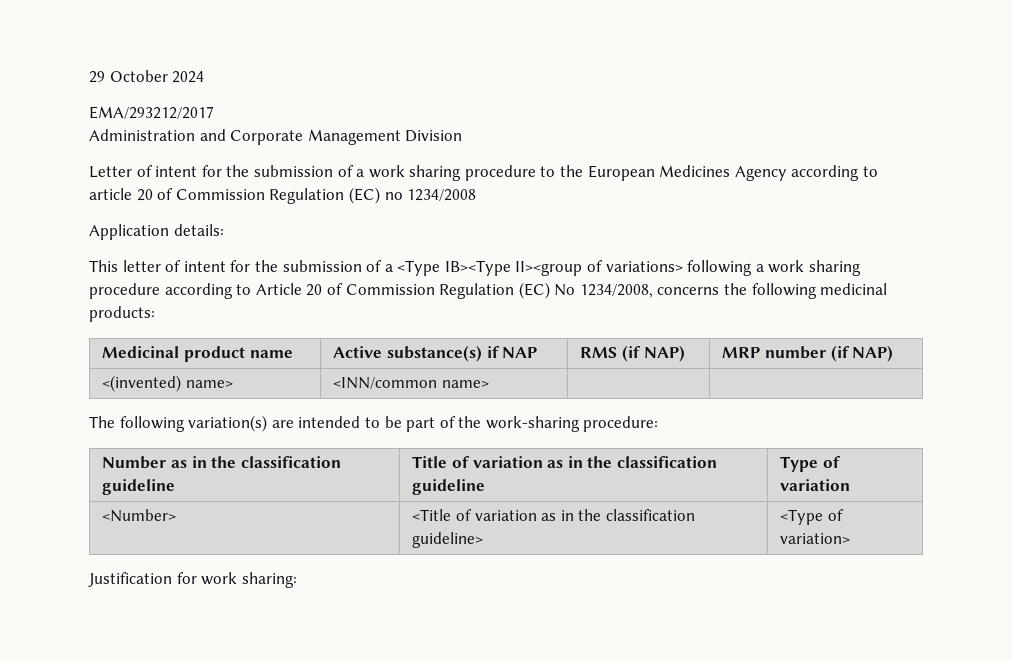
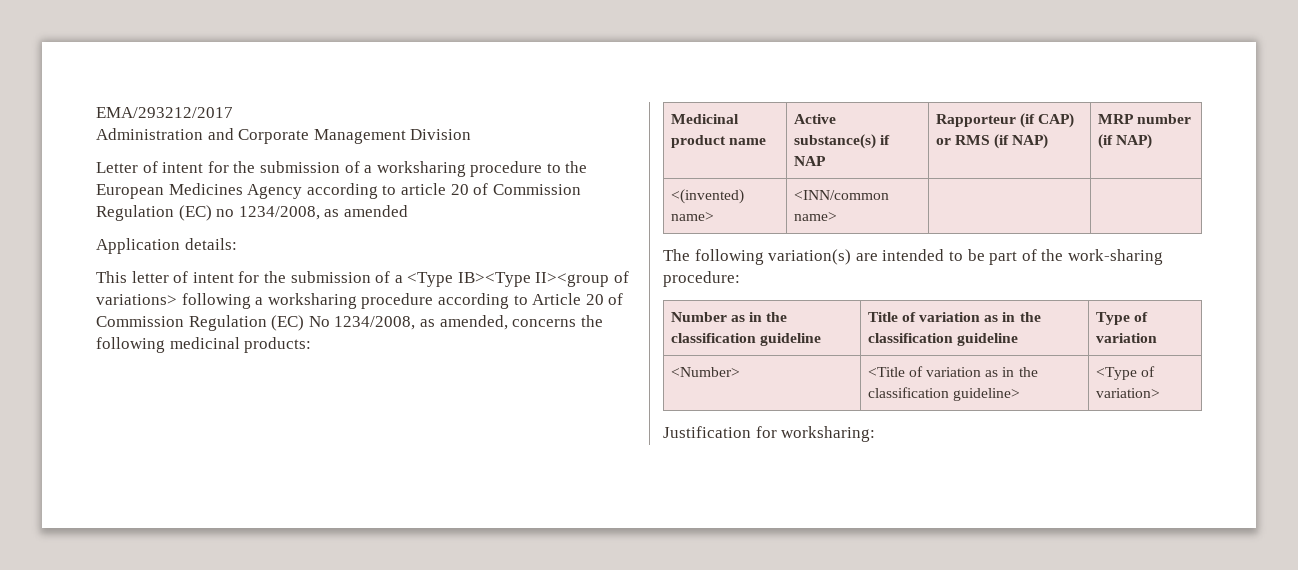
- 29 October 2024
- Letter of intent for the submission of a work sharing procedure to the European Medicines Agency according to article 20 of Commission Regulation (EC) no 1234/2008
+ Letter of intent for the submission of a worksharing procedure to the European Medicines Agency according to article 20 of Commission Regulation (EC) no 1234/2008, as amended
- This letter of intent for the submission of a <Type IB><Type II><group of variations> following a work sharing procedure according to Article 20 of Commission Regulation (EC) No 1234/2008, concerns the following medicinal products:
+ This letter of intent for the submission of a <Type IB><Type II><group of variations> following a worksharing procedure according to Article 20 of Commission Regulation (EC) No 1234/2008, as amended, concerns the following medicinal products:
- Medicinal product name | Active substance(s) if NAP | RMS (if NAP) | MRP number (if NAP)
+ Medicinal product name | Active substance(s) if NAP | Rapporteur (if CAP) or RMS (if NAP) | MRP number (if NAP)
- Justification for work sharing:
+ Justification for worksharing:

